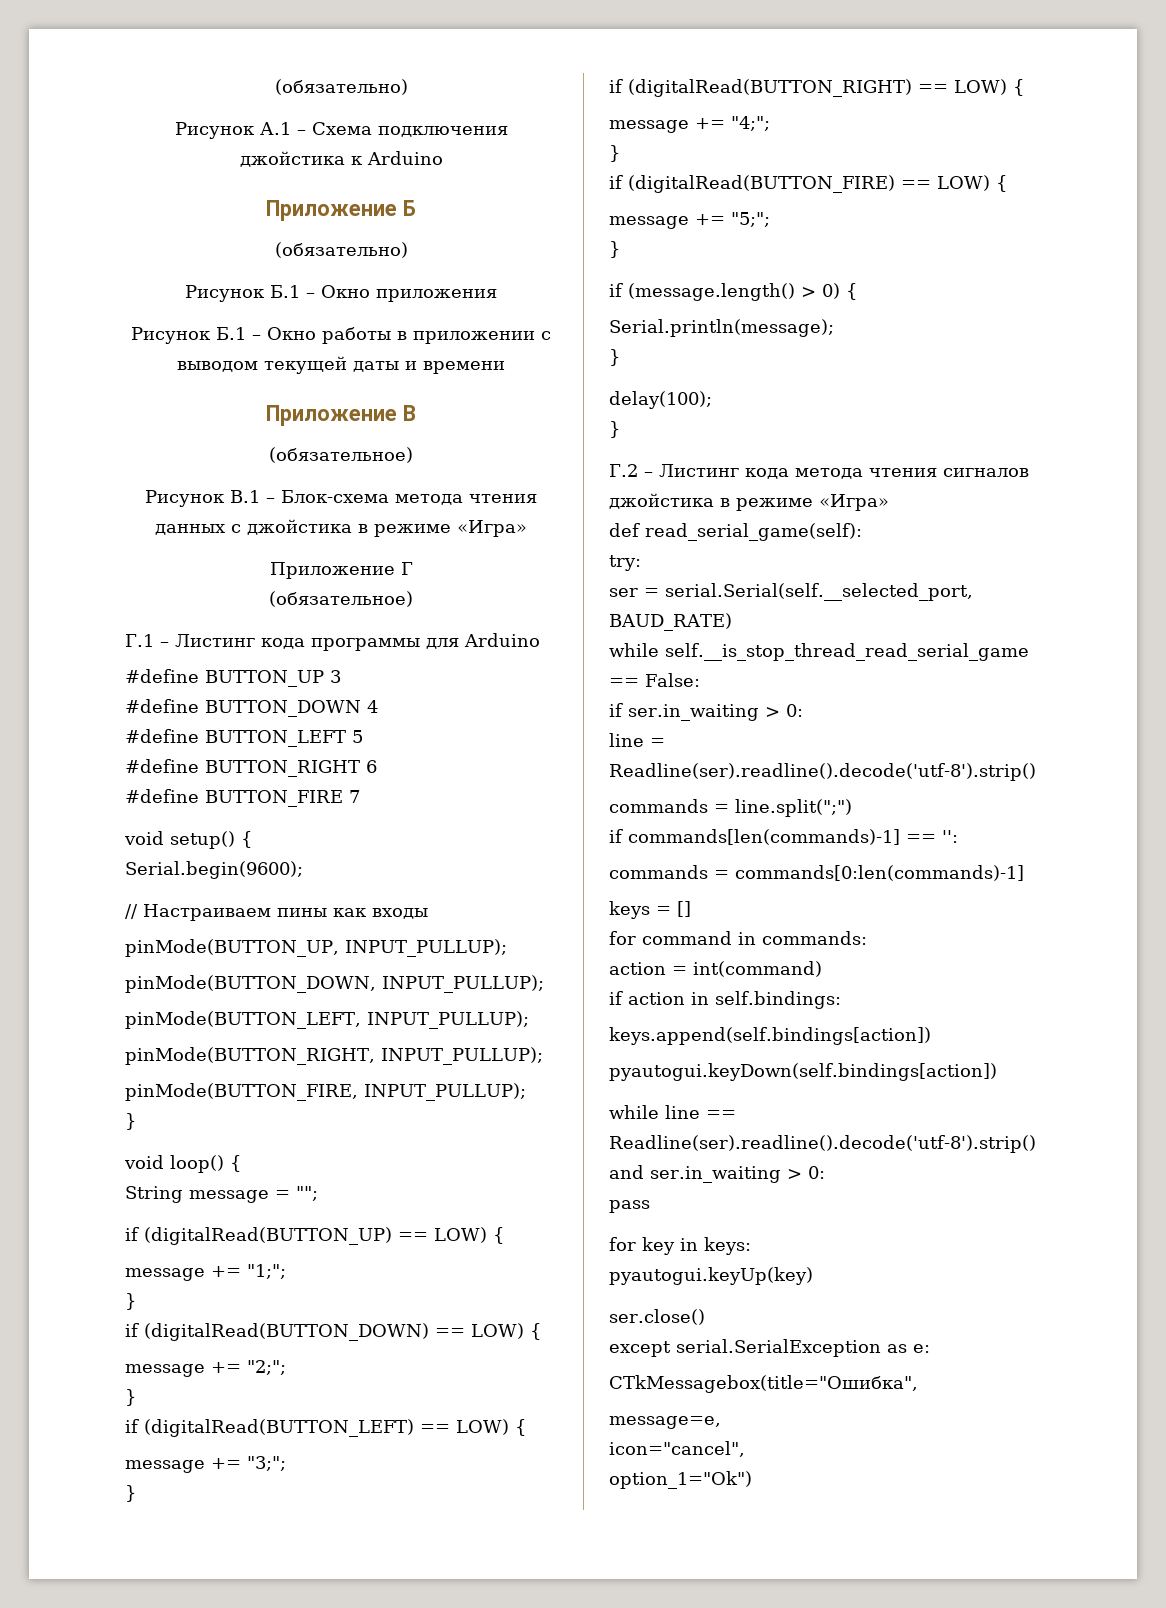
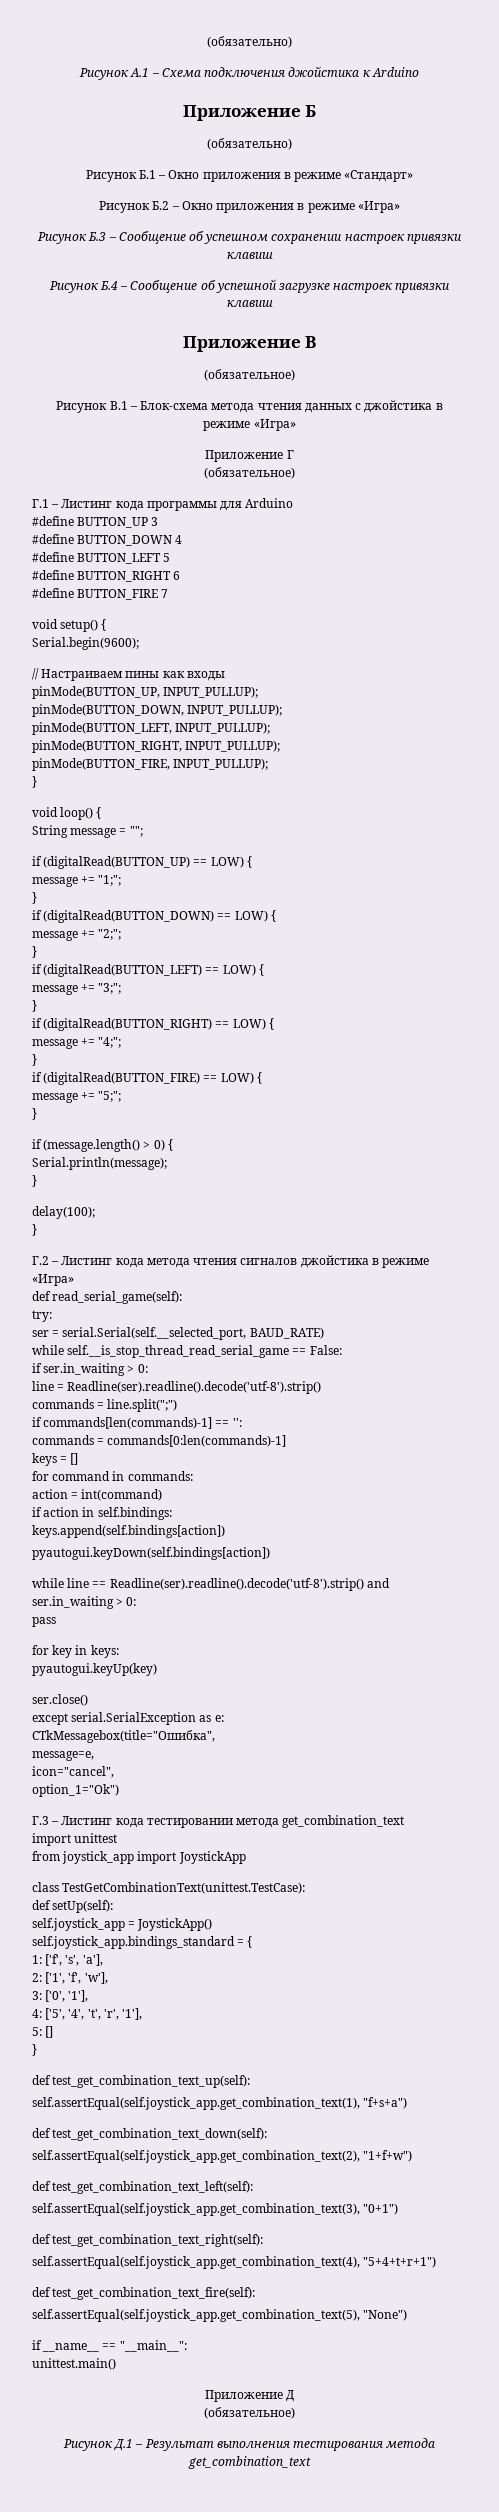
- Рисунок Б.1 – Окно приложения
- Рисунок Б.1 – Окно работы в приложении с выводом текущей даты и времени
+ Рисунок Б.1 – Окно приложения в режиме «Стандарт»
+ Рисунок Б.2 – Окно приложения в режиме «Игра»
+ Рисунок Б.3 – Сообщение об успешном сохранении настроек привязки клавиш
+ Рисунок Б.4 – Сообщение об успешной загрузке настроек привязки клавиш
+ Г.3 – Листинг кода тестировании метода get_combination_text
+ import unittest
+ from joystick_app import JoystickApp
+ class TestGetCombinationText(unittest.TestCase):
+ def setUp(self):
+ self.joystick_app = JoystickApp()
+ self.joystick_app.bindings_standard = {
+ 1: ['f', 's', 'a'],
+ 2: ['1', 'f', 'w'],
+ 3: ['0', '1'],
+ 4: ['5', '4', 't', 'r', '1'],
+ 5: []
+ }
+ def test_get_combination_text_up(self):
+ self.assertEqual(self.joystick_app.get_combination_text(1), "f+s+a")
+ def test_get_combination_text_down(self):
+ self.assertEqual(self.joystick_app.get_combination_text(2), "1+f+w")
+ def test_get_combination_text_left(self):
+ self.assertEqual(self.joystick_app.get_combination_text(3), "0+1")
+ def test_get_combination_text_right(self):
+ self.assertEqual(self.joystick_app.get_combination_text(4), "5+4+t+r+1")
+ def test_get_combination_text_fire(self):
+ self.assertEqual(self.joystick_app.get_combination_text(5), "None")
+ if __name__ == "__main__":
+ unittest.main()
+ Приложение Д
+ (обязательное)
+ Рисунок Д.1 – Результат выполнения тестирования метода get_combination_text

